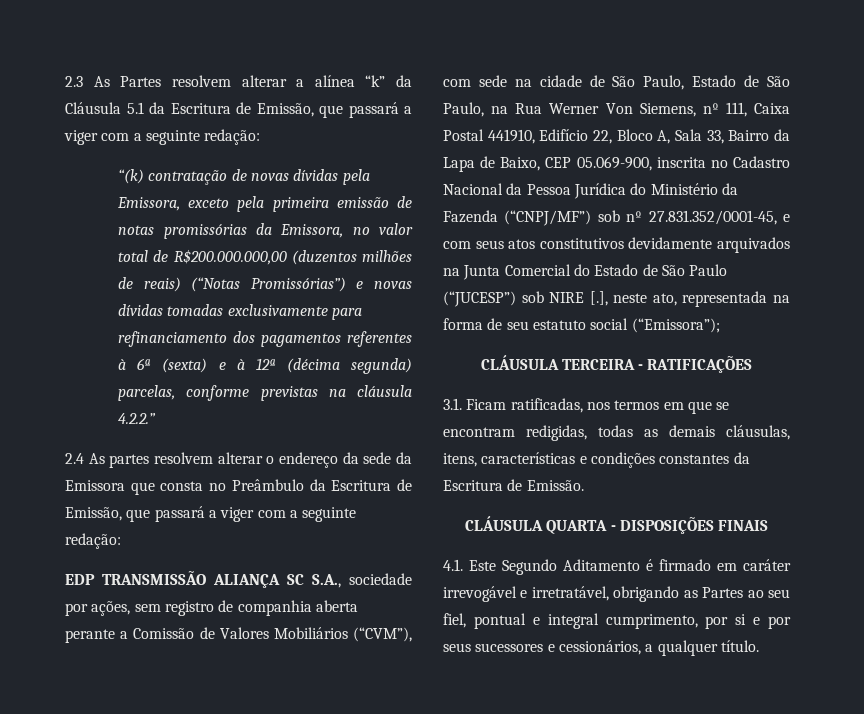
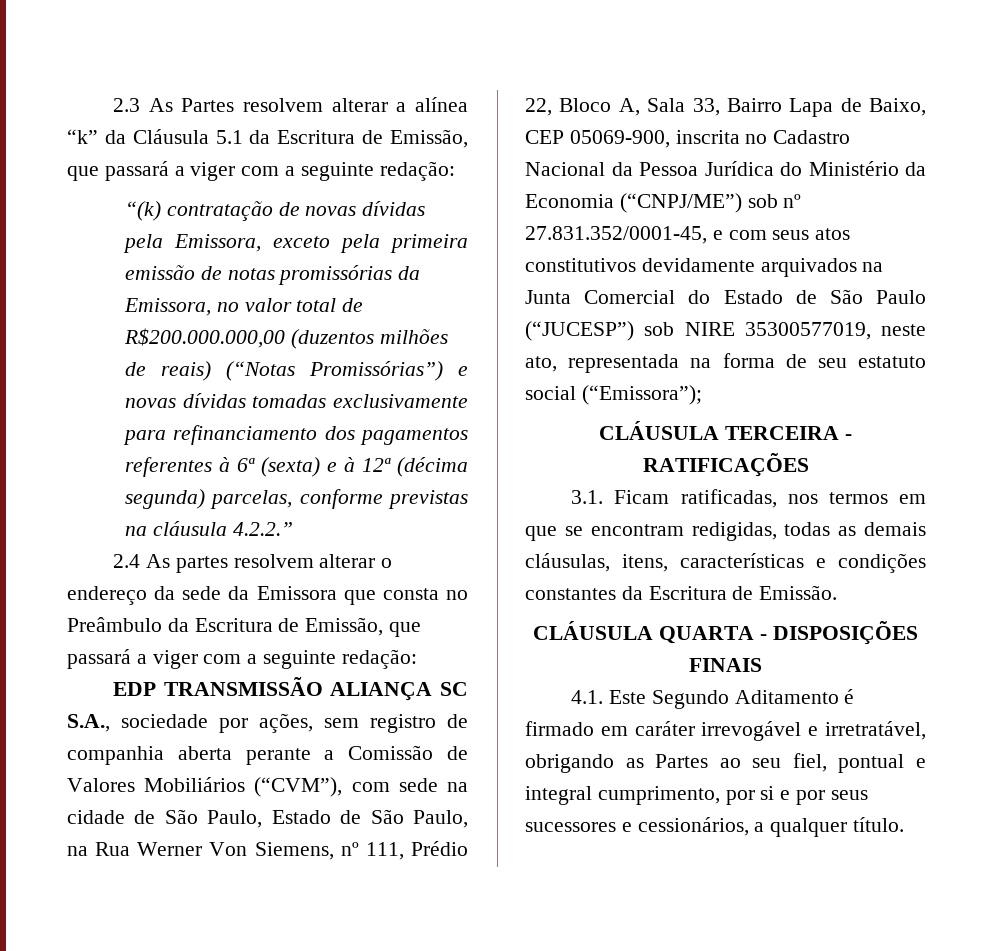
- EDP TRANSMISSÃO ALIANÇA SC S.A., sociedade por ações, sem registro de companhia aberta perante a Comissão de Valores Mobiliários (“CVM”), com sede na cidade de São Paulo, Estado de São Paulo, na Rua Werner Von Siemens, nº 111, Caixa Postal 441910, Edifício 22, Bloco A, Sala 33, Bairro da Lapa de Baixo, CEP 05.069-900, inscrita no Cadastro Nacional da Pessoa Jurídica do Ministério da Fazenda (“CNPJ/MF”) sob nº 27.831.352/0001-45, e com seus atos constitutivos devidamente arquivados na Junta Comercial do Estado de São Paulo (“JUCESP”) sob NIRE [.], neste ato, representada na forma de seu estatuto social (“Emissora”);
+ EDP TRANSMISSÃO ALIANÇA SC S.A., sociedade por ações, sem registro de companhia aberta perante a Comissão de Valores Mobiliários (“CVM”), com sede na cidade de São Paulo, Estado de São Paulo, na Rua Werner Von Siemens, nº 111, Prédio 22, Bloco A, Sala 33, Bairro Lapa de Baixo, CEP 05069-900, inscrita no Cadastro Nacional da Pessoa Jurídica do Ministério da Economia (“CNPJ/ME”) sob nº 27.831.352/0001-45, e com seus atos constitutivos devidamente arquivados na Junta Comercial do Estado de São Paulo (“JUCESP”) sob NIRE 35300577019, neste ato, representada na forma de seu estatuto social (“Emissora”);

